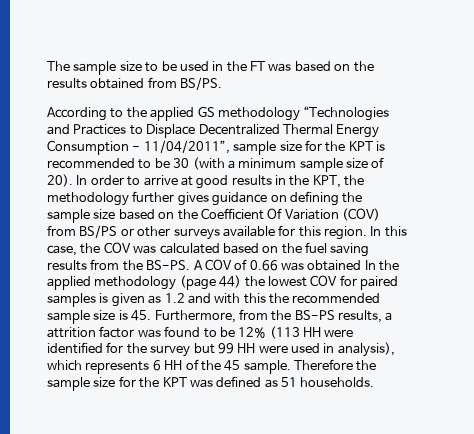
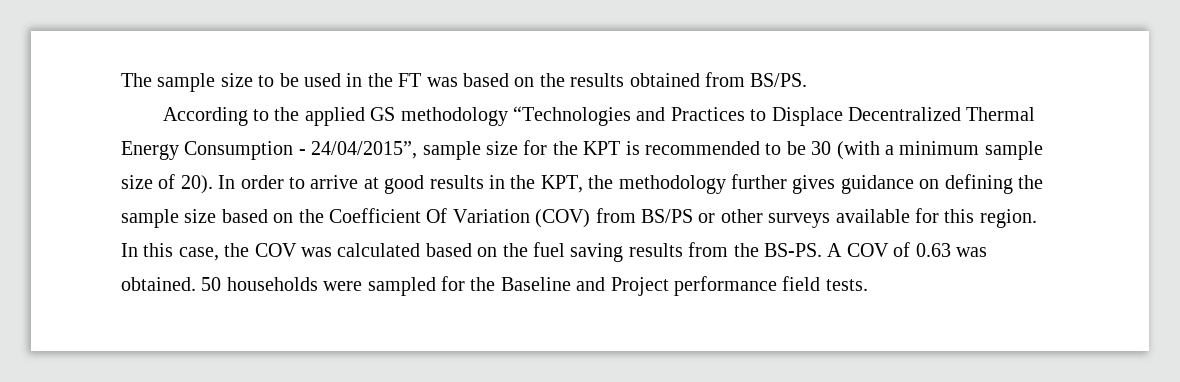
- According to the applied GS methodology “Technologies and Practices to Displace Decentralized Thermal Energy Consumption - 11/04/2011”, sample size for the KPT is recommended to be 30 (with a minimum sample size of 20).
+ According to the applied GS methodology “Technologies and Practices to Displace Decentralized Thermal Energy Consumption - 24/04/2015”, sample size for the KPT is recommended to be 30 (with a minimum sample size of 20).
- A COV of 0.66 was obtained In the applied methodology (page 44) the lowest COV for paired samples is given as 1.2 and with this the recommended sample size is 45. Furthermore, from the BS-PS results, a attrition factor was found to be 12% (113 HH were identified for the survey but 99 HH were used in analysis), which represents 6 HH of the 45 sample. Therefore the sample size for the KPT was defined as 51 households.
+ A COV of 0.63 was obtained. 50 households were sampled for the Baseline and Project performance field tests.

